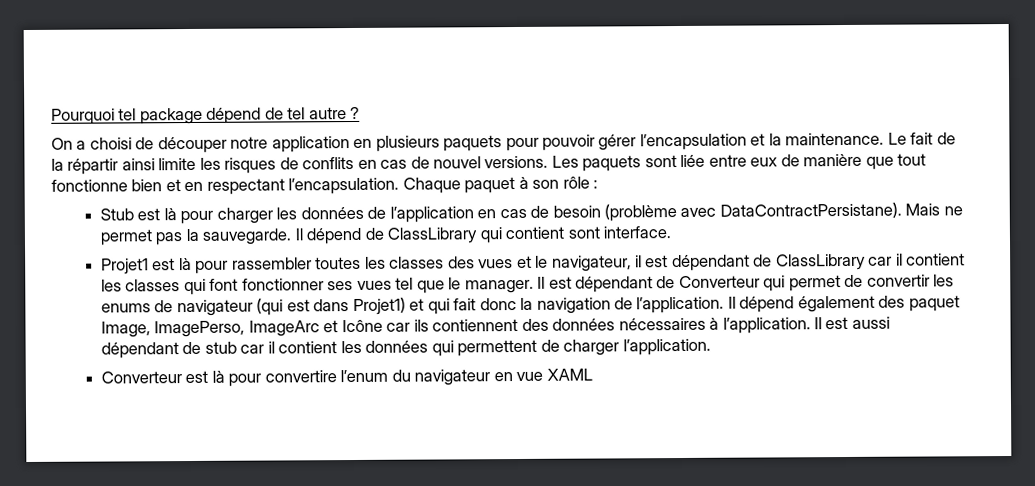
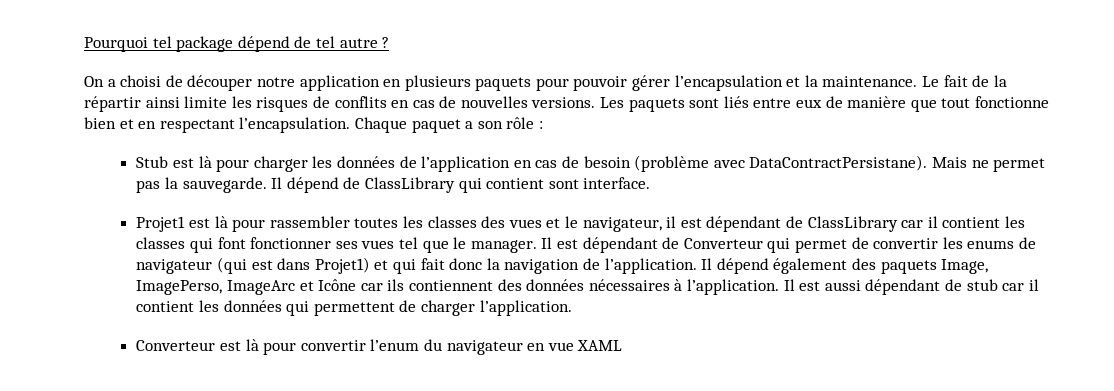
- Le fait de la répartir ainsi limite les risques de conflits en cas de nouvel versions.
+ Le fait de la répartir ainsi limite les risques de conflits en cas de nouvelles versions.
- Les paquets sont liée entre eux de manière que tout fonctionne bien et en respectant l’encapsulation.
+ Les paquets sont liés entre eux de manière que tout fonctionne bien et en respectant l’encapsulation.
- Chaque paquet à son rôle :
+ Chaque paquet a son rôle :
- Il dépend également des paquet Image, ImagePerso, ImageArc et Icône car ils contiennent des données nécessaires à l’application.
+ Il dépend également des paquets Image, ImagePerso, ImageArc et Icône car ils contiennent des données nécessaires à l’application.
- Converteur est là pour convertire l’enum du navigateur en vue XAML
+ Converteur est là pour convertir l’enum du navigateur en vue XAML

